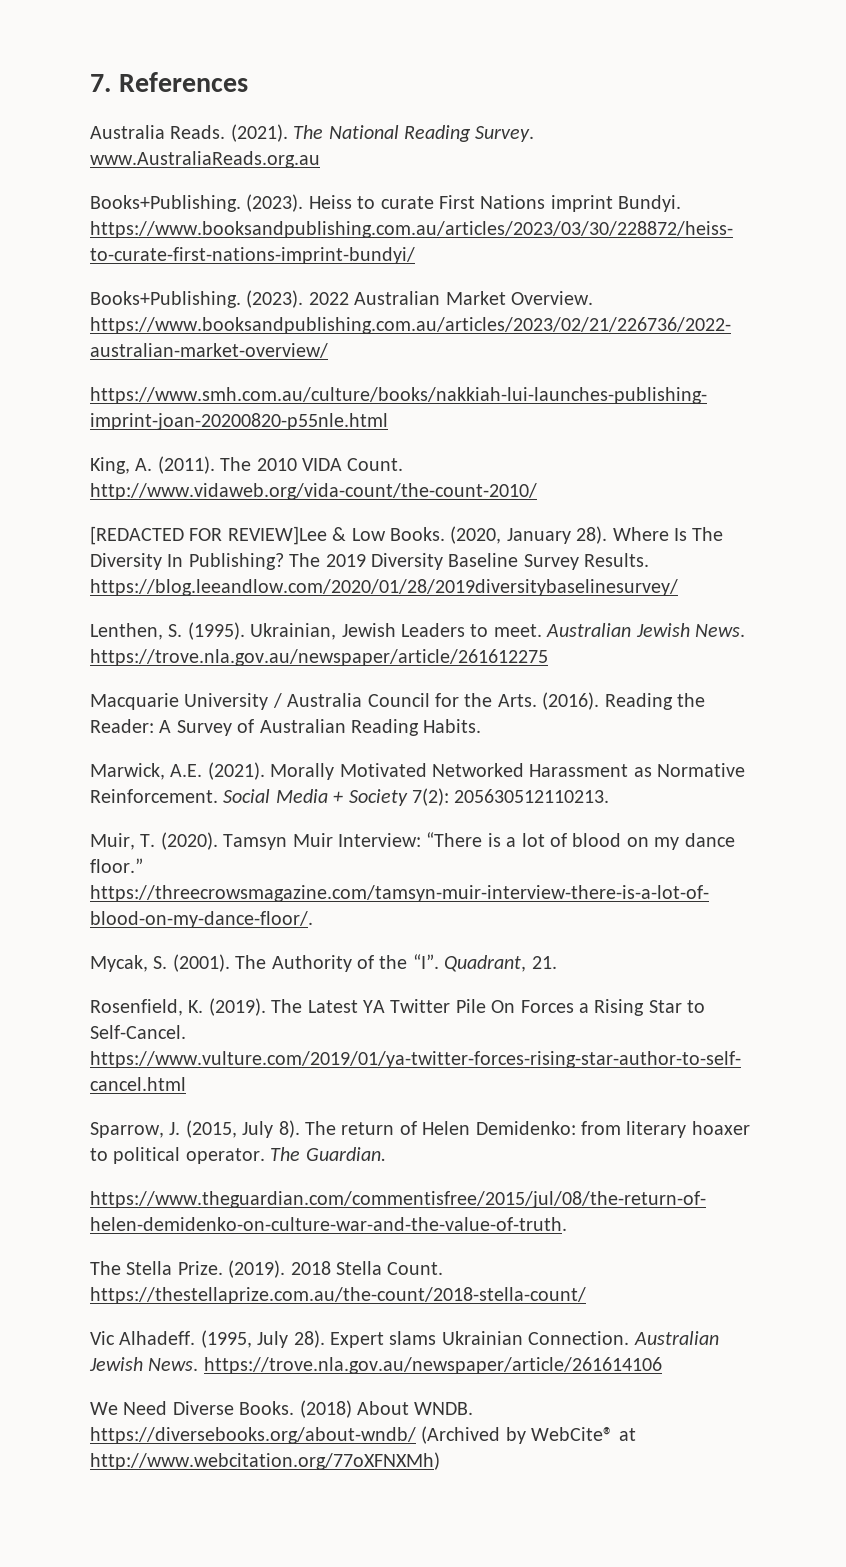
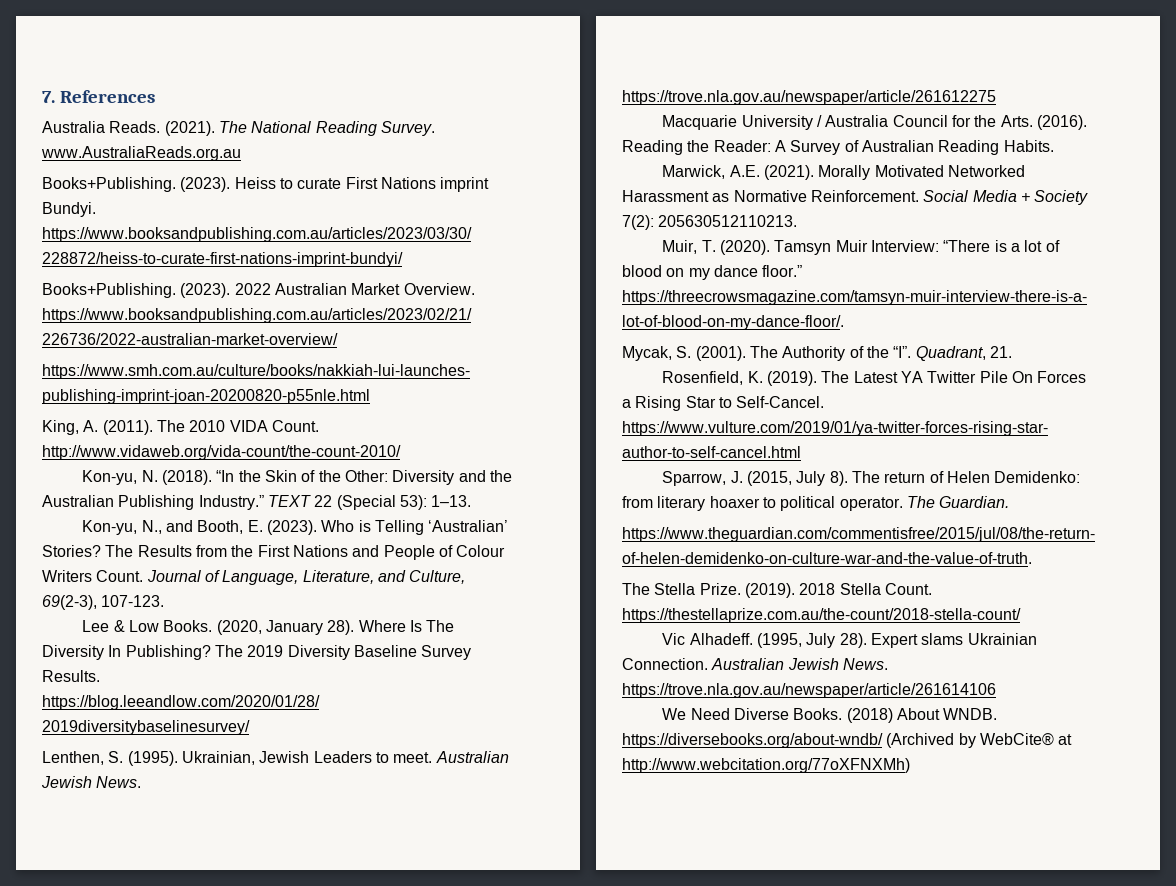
- [REDACTED FOR REVIEW]Lee & Low Books.
+ Kon-yu, N. (2018). “In the Skin of the Other: Diversity and the Australian Publishing Industry.” TEXT 22 (Special 53): 1–13.
+ Kon-yu, N., and Booth, E. (2023). Who is Telling ‘Australian’ Stories? The Results from the First Nations and People of Colour Writers Count. Journal of Language, Literature, and Culture, 69(2-3), 107-123.
+ Lee & Low Books.

